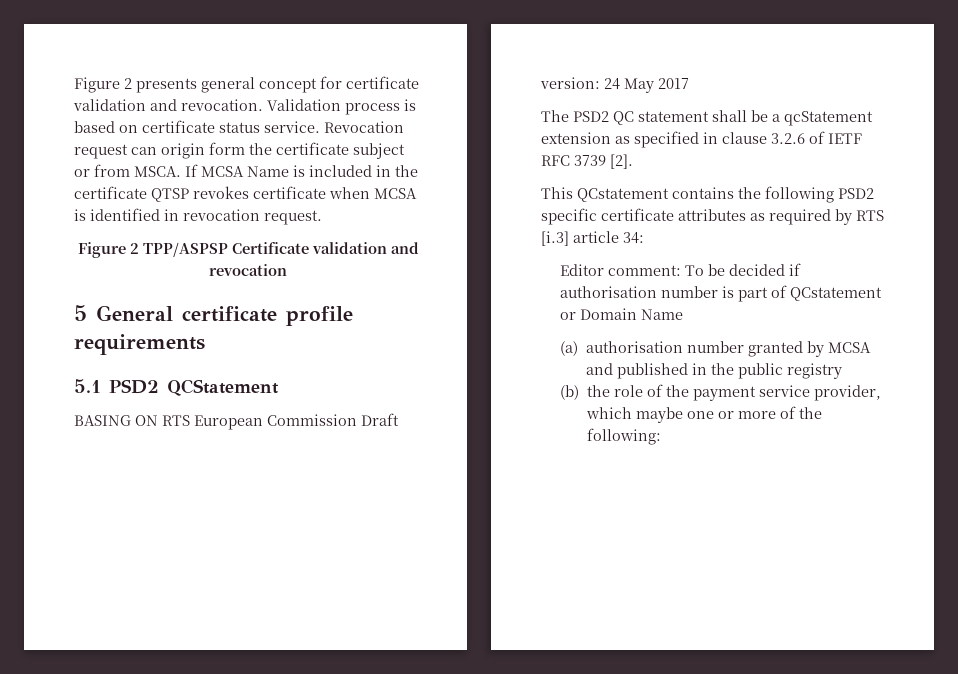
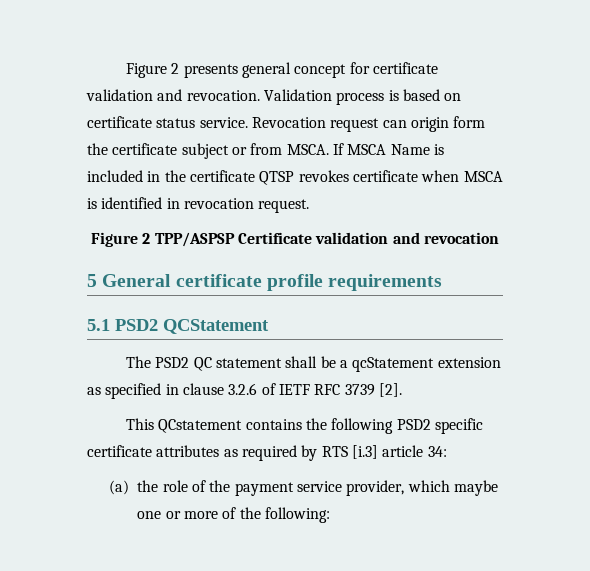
- If MCSA Name is included in the certificate QTSP revokes certificate when MCSA is identified in revocation request.
+ If MSCA Name is included in the certificate QTSP revokes certificate when MSCA is identified in revocation request.
- BASING ON RTS European Commission Draft version: 24 May 2017
- Editor comment: To be decided if authorisation number is part of QCstatement or Domain Name
- (a) authorisation number granted by MCSA and published in the public registry
- (b) the role of the payment service provider, which maybe one or more of the following:
+ (a) the role of the payment service provider, which maybe one or more of the following:

